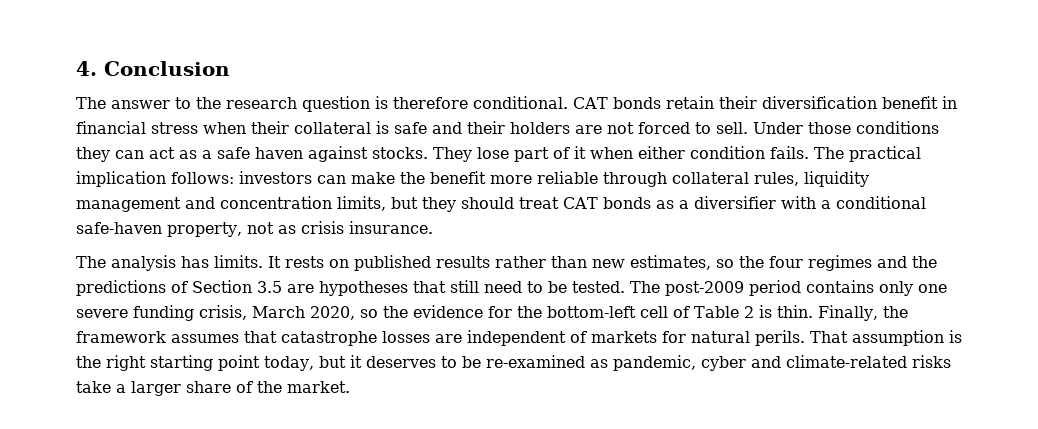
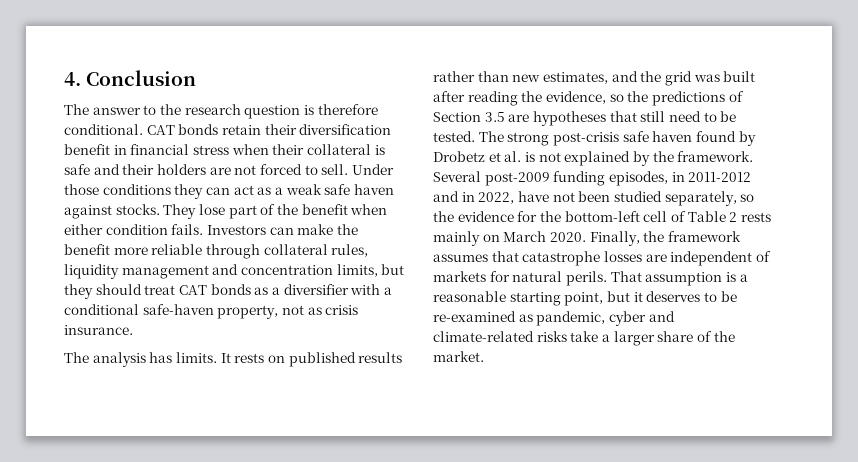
- Under those conditions they can act as a safe haven against stocks.
+ Under those conditions they can act as a weak safe haven against stocks.
- They lose part of it when either condition fails.
+ They lose part of the benefit when either condition fails.
- The practical implication follows: investors can make the benefit more reliable through collateral rules, liquidity management and concentration limits, but they should treat CAT bonds as a diversifier with a conditional safe-haven property, not as crisis insurance.
+ Investors can make the benefit more reliable through collateral rules, liquidity management and concentration limits, but they should treat CAT bonds as a diversifier with a conditional safe-haven property, not as crisis insurance.
- It rests on published results rather than new estimates, so the four regimes and the predictions of Section 3.5 are hypotheses that still need to be tested.
+ It rests on published results rather than new estimates, and the grid was built after reading the evidence, so the predictions of Section 3.5 are hypotheses that still need to be tested.
- The post-2009 period contains only one severe funding crisis, March 2020, so the evidence for the bottom-left cell of Table 2 is thin.
+ The strong post-crisis safe haven found by Drobetz et al. is not explained by the framework. Several post-2009 funding episodes, in 2011-2012 and in 2022, have not been studied separately, so the evidence for the bottom-left cell of Table 2 rests mainly on March 2020.
- That assumption is the right starting point today, but it deserves to be re-examined as pandemic, cyber and climate-related risks take a larger share of the market.
+ That assumption is a reasonable starting point, but it deserves to be re-examined as pandemic, cyber and climate-related risks take a larger share of the market.

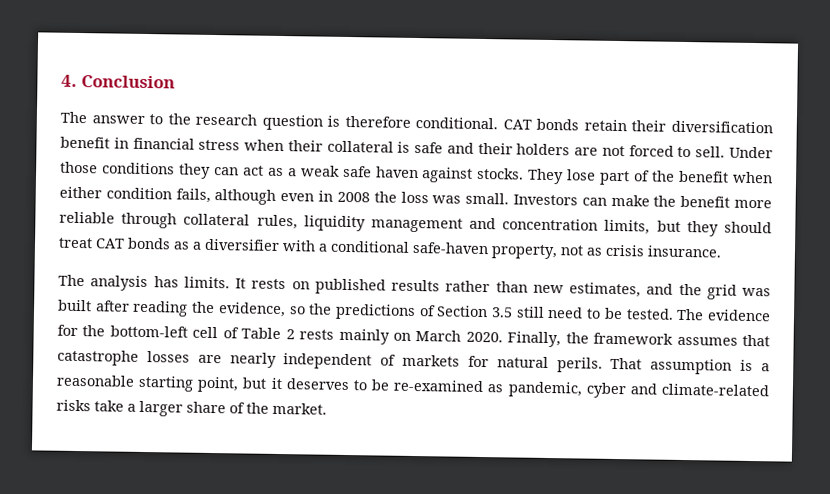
- They lose part of the benefit when either condition fails.
+ They lose part of the benefit when either condition fails, although even in 2008 the loss was small.
- It rests on published results rather than new estimates, and the grid was built after reading the evidence, so the predictions of Section 3.5 are hypotheses that still need to be tested.
+ It rests on published results rather than new estimates, and the grid was built after reading the evidence, so the predictions of Section 3.5 still need to be tested.
- The strong post-crisis safe haven found by Drobetz et al. is not explained by the framework. Several post-2009 funding episodes, in 2011-2012 and in 2022, have not been studied separately, so the evidence for the bottom-left cell of Table 2 rests mainly on March 2020.
+ The evidence for the bottom-left cell of Table 2 rests mainly on March 2020.
- Finally, the framework assumes that catastrophe losses are independent of markets for natural perils.
+ Finally, the framework assumes that catastrophe losses are nearly independent of markets for natural perils.

